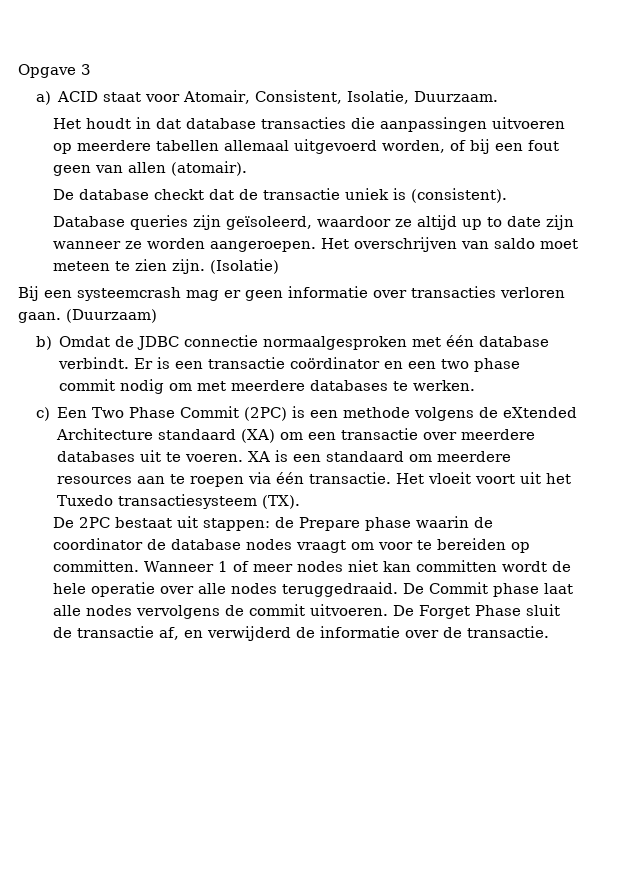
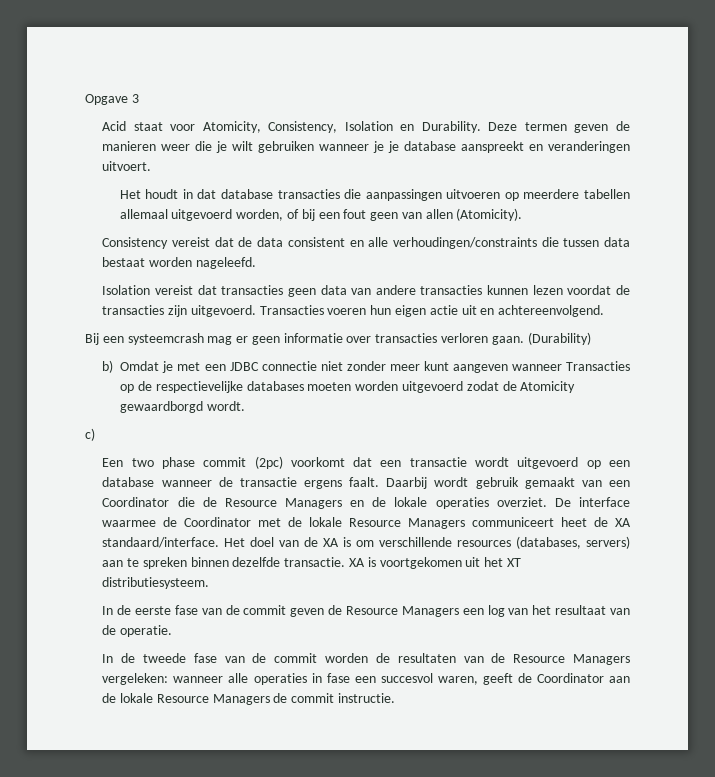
- a) ACID staat voor Atomair, Consistent, Isolatie, Duurzaam.
+ Acid staat voor Atomicity, Consistency, Isolation en Durability. Deze termen geven de manieren weer die je wilt gebruiken wanneer je je database aanspreekt en veranderingen uitvoert.
- Het houdt in dat database transacties die aanpassingen uitvoeren op meerdere tabellen allemaal uitgevoerd worden, of bij een fout geen van allen (atomair).
- De database checkt dat de transactie uniek is (consistent).
- Database queries zijn geïsoleerd, waardoor ze altijd up to date zijn wanneer ze worden aangeroepen. Het overschrijven van saldo moet meteen te zien zijn. (Isolatie)
+ Het houdt in dat database transacties die aanpassingen uitvoeren op meerdere tabellen allemaal uitgevoerd worden, of bij een fout geen van allen (Atomicity).
+ Consistency vereist dat de data consistent en alle verhoudingen/constraints die tussen data bestaat worden nageleefd.
+ Isolation vereist dat transacties geen data van andere transacties kunnen lezen voordat de transacties zijn uitgevoerd. Transacties voeren hun eigen actie uit en achtereenvolgend.
- (Duurzaam)
+ (Durability)
- b) Omdat de JDBC connectie normaalgesproken met één database verbindt. Er is een transactie coördinator en een two phase commit nodig om met meerdere databases te werken.
- c) Een Two Phase Commit (2PC) is een methode volgens de eXtended Architecture standaard (XA) om een transactie over meerdere databases uit te voeren. XA is een standaard om meerdere resources aan te roepen via één transactie. Het vloeit voort uit het Tuxedo transactiesysteem (TX).
- De 2PC bestaat uit stappen: de Prepare phase waarin de coordinator de database nodes vraagt om voor te bereiden op committen. Wanneer 1 of meer nodes niet kan committen wordt de hele operatie over alle nodes teruggedraaid. De Commit phase laat alle nodes vervolgens de commit uitvoeren. De Forget Phase sluit de transactie af, en verwijderd de informatie over de transactie.
+ b) Omdat je met een JDBC connectie niet zonder meer kunt aangeven wanneer Transacties op de respectievelijke databases moeten worden uitgevoerd zodat de Atomicity gewaardborgd wordt.
+ c)
+ Een two phase commit (2pc) voorkomt dat een transactie wordt uitgevoerd op een database wanneer de transactie ergens faalt. Daarbij wordt gebruik gemaakt van een Coordinator die de Resource Managers en de lokale operaties overziet. De interface waarmee de Coordinator met de lokale Resource Managers communiceert heet de XA standaard/interface. Het doel van de XA is om verschillende resources (databases, servers) aan te spreken binnen dezelfde transactie. XA is voortgekomen uit het XT distributiesysteem.
+ In de eerste fase van de commit geven de Resource Managers een log van het resultaat van de operatie.
+ In de tweede fase van de commit worden de resultaten van de Resource Managers vergeleken: wanneer alle operaties in fase een succesvol waren, geeft de Coordinator aan de lokale Resource Managers de commit instructie.

